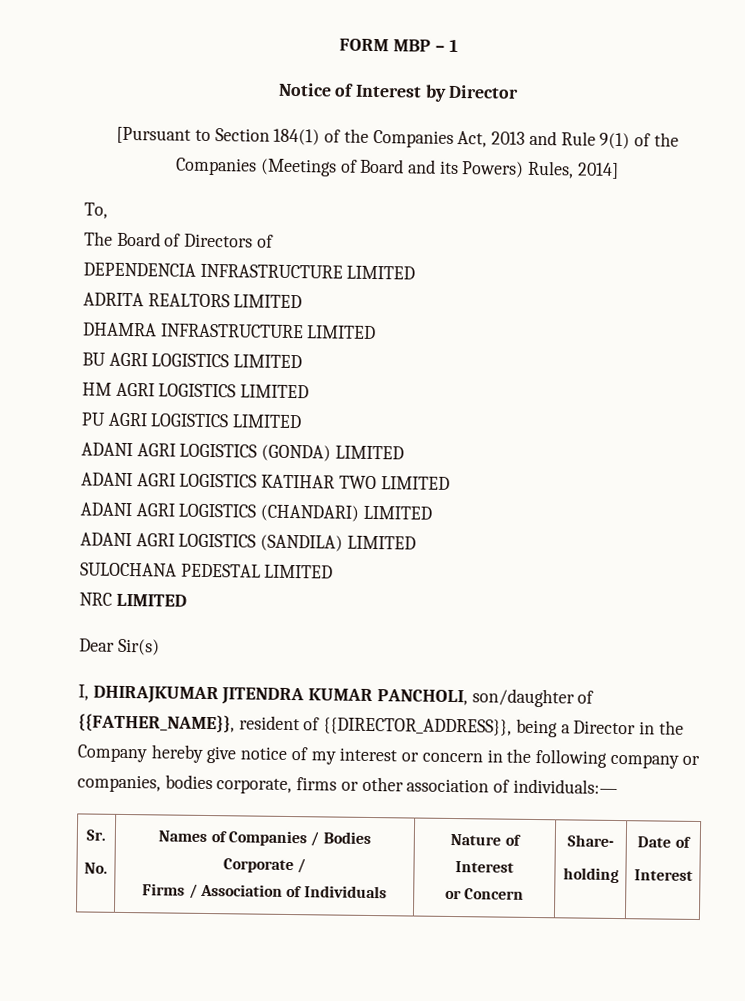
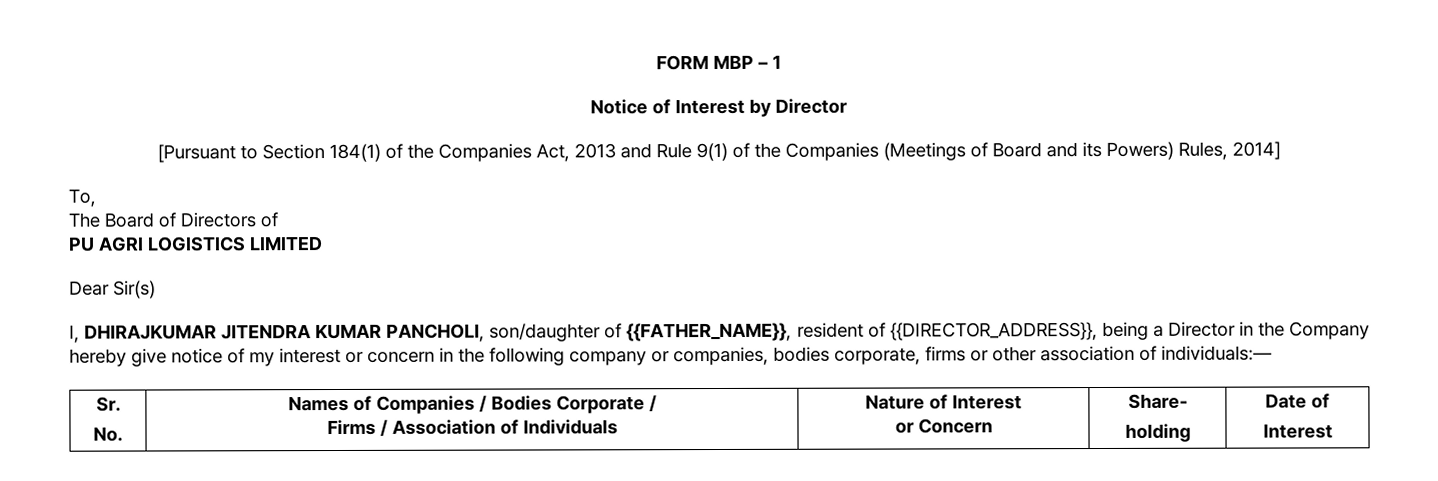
- DEPENDENCIA INFRASTRUCTURE LIMITED
- ADRITA REALTORS LIMITED
- DHAMRA INFRASTRUCTURE LIMITED
- BU AGRI LOGISTICS LIMITED
- HM AGRI LOGISTICS LIMITED
  PU AGRI LOGISTICS LIMITED
- ADANI AGRI LOGISTICS (GONDA) LIMITED
- ADANI AGRI LOGISTICS KATIHAR TWO LIMITED
- ADANI AGRI LOGISTICS (CHANDARI) LIMITED
- ADANI AGRI LOGISTICS (SANDILA) LIMITED
- SULOCHANA PEDESTAL LIMITED
- NRC LIMITED

